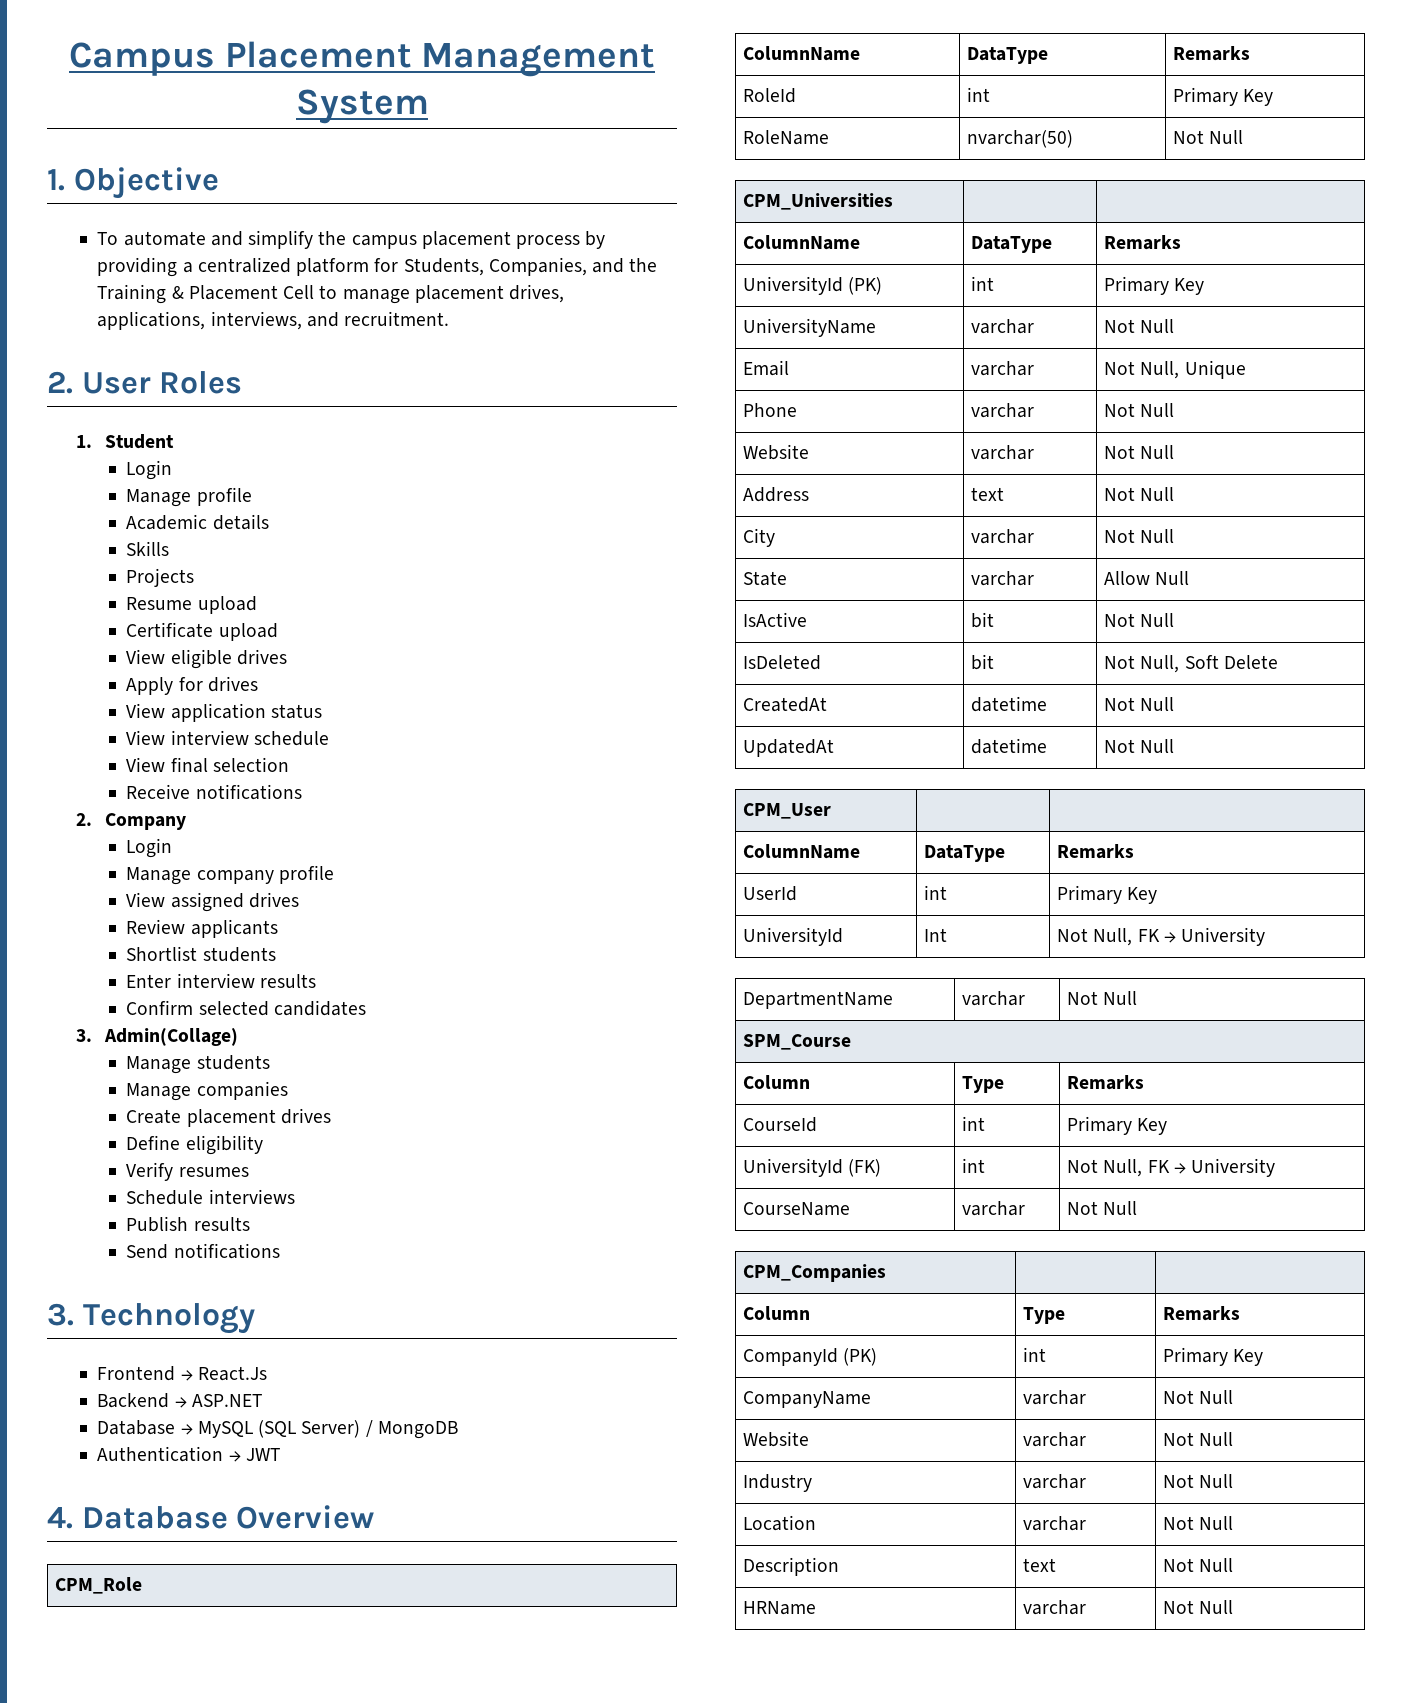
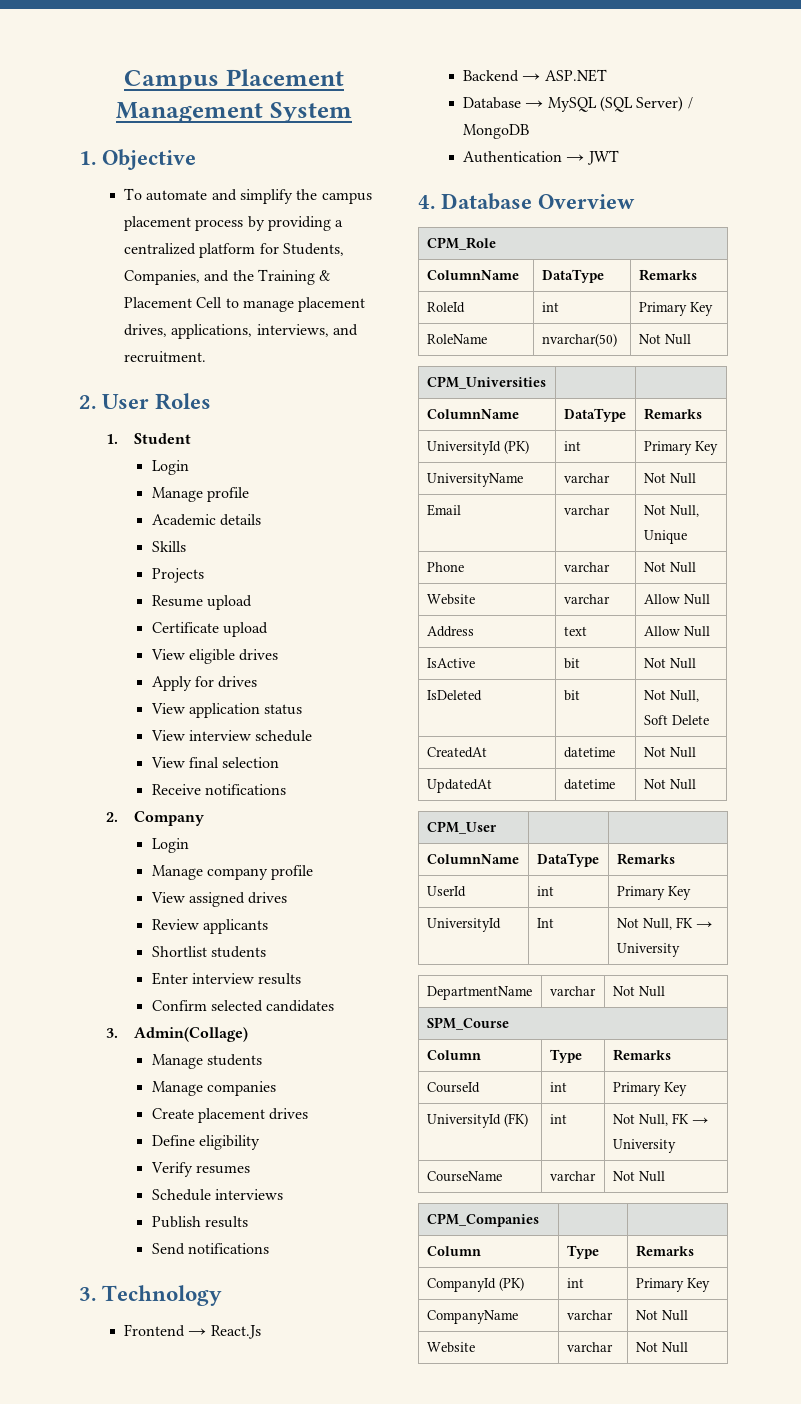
  Phone | varchar | Not Null
- Website | varchar | Not Null
+ Website | varchar | Allow Null
- Address | text | Not Null
- City | varchar | Not Null
- State | varchar | Allow Null
+ Address | text | Allow Null
- Industry | varchar | Not Null
- Location | varchar | Not Null
- Description | text | Not Null
- HRName | varchar | Not Null

